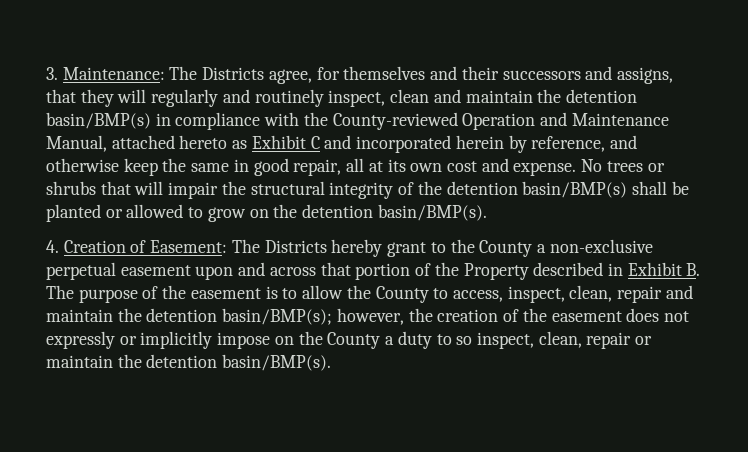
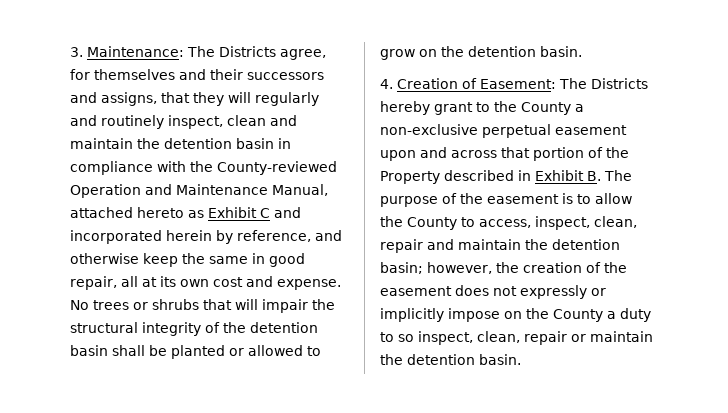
- 3. Maintenance: The Districts agree, for themselves and their successors and assigns, that they will regularly and routinely inspect, clean and maintain the detention basin/BMP(s) in compliance with the County-reviewed Operation and Maintenance Manual, attached hereto as Exhibit C and incorporated herein by reference, and otherwise keep the same in good repair, all at its own cost and expense.
+ 3. Maintenance: The Districts agree, for themselves and their successors and assigns, that they will regularly and routinely inspect, clean and maintain the detention basin in compliance with the County-reviewed Operation and Maintenance Manual, attached hereto as Exhibit C and incorporated herein by reference, and otherwise keep the same in good repair, all at its own cost and expense.
- No trees or shrubs that will impair the structural integrity of the detention basin/BMP(s) shall be planted or allowed to grow on the detention basin/BMP(s).
+ No trees or shrubs that will impair the structural integrity of the detention basin shall be planted or allowed to grow on the detention basin.
- The Districts hereby grant to the County a non-exclusive perpetual easement upon and across that portion of the Property described in Exhibit B. The purpose of the easement is to allow the County to access, inspect, clean, repair and maintain the detention basin/BMP(s);
+ The Districts hereby grant to the County a non-exclusive perpetual easement upon and across that portion of the Property described in Exhibit B. The purpose of the easement is to allow the County to access, inspect, clean, repair and maintain the detention basin;
- however, the creation of the easement does not expressly or implicitly impose on the County a duty to so inspect, clean, repair or maintain the detention basin/BMP(s).
+ however, the creation of the easement does not expressly or implicitly impose on the County a duty to so inspect, clean, repair or maintain the detention basin.

